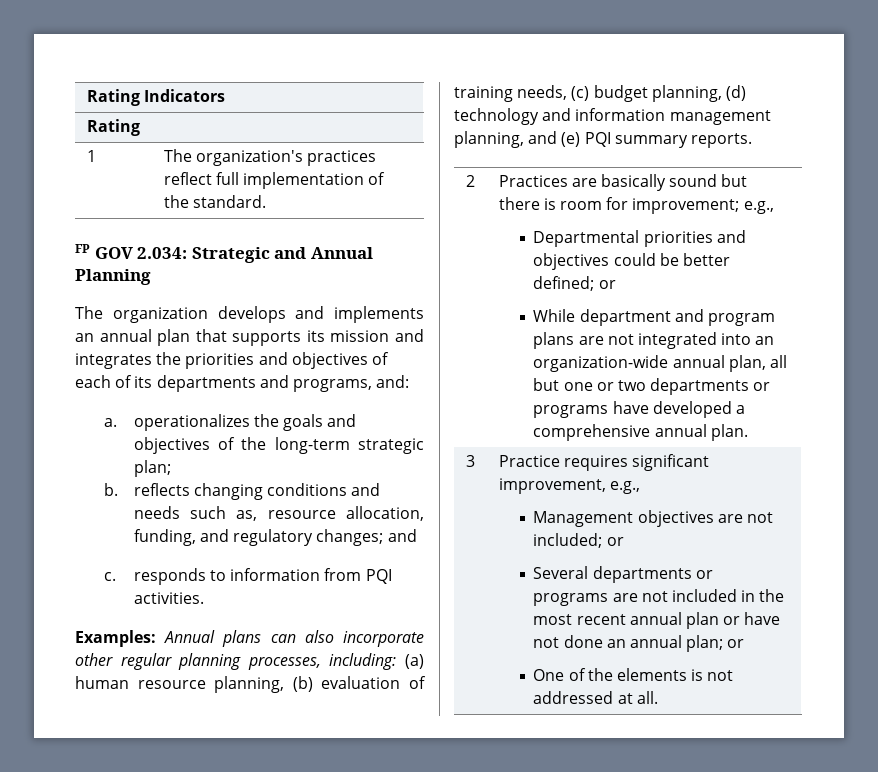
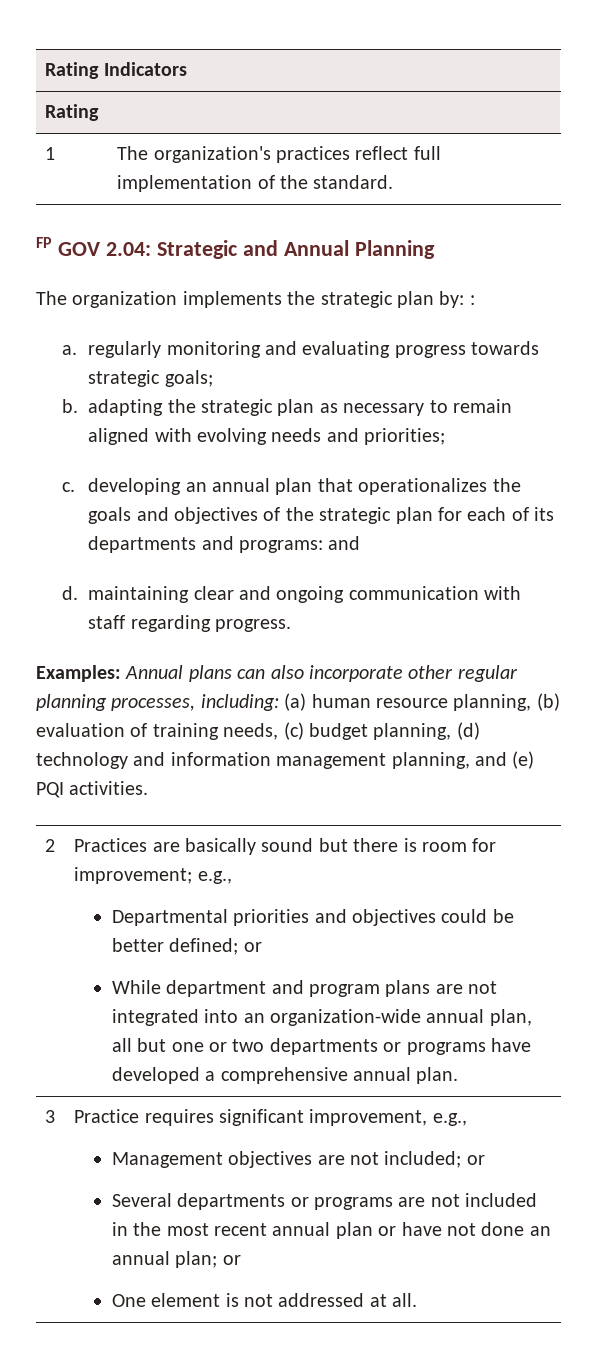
- FP GOV 2.034: Strategic and Annual Planning
+ FP GOV 2.04: Strategic and Annual Planning
- The organization develops and implements an annual plan that supports its mission and integrates the priorities and objectives of each of its departments and programs, and:
- a. operationalizes the goals and objectives of the long-term strategic plan;
- b. reflects changing conditions and needs such as, resource allocation, funding, and regulatory changes; and
- c. responds to information from PQI activities.
+ The organization implements the strategic plan by: :
+ a. regularly monitoring and evaluating progress towards strategic goals;
+ b. adapting the strategic plan as necessary to remain aligned with evolving needs and priorities;
+ c. developing an annual plan that operationalizes the goals and objectives of the strategic plan for each of its departments and programs: and
+ d. maintaining clear and ongoing communication with staff regarding progress.
- Examples: Annual plans can also incorporate other regular planning processes, including: (a) human resource planning, (b) evaluation of training needs, (c) budget planning, (d) technology and information management planning, and (e) PQI summary reports.
+ Examples: Annual plans can also incorporate other regular planning processes, including: (a) human resource planning, (b) evaluation of training needs, (c) budget planning, (d) technology and information management planning, and (e) PQI activities.
- One of the elements is not addressed at all.
+ One element is not addressed at all.

